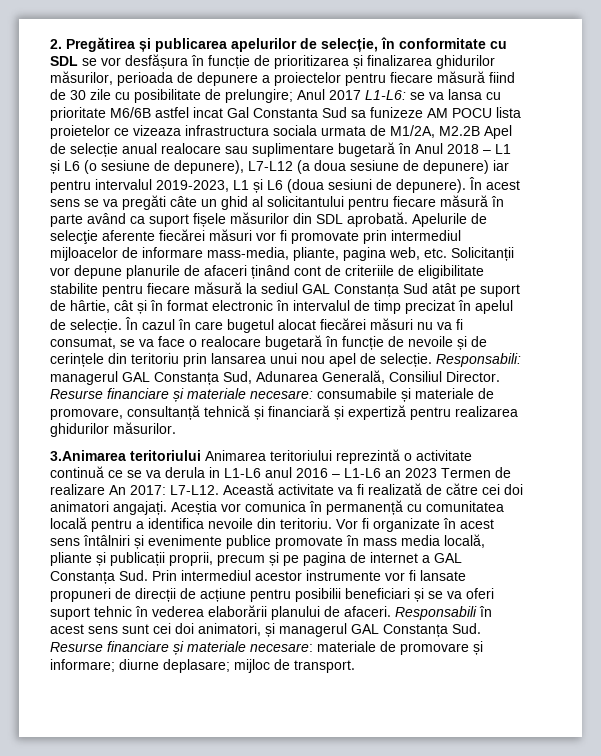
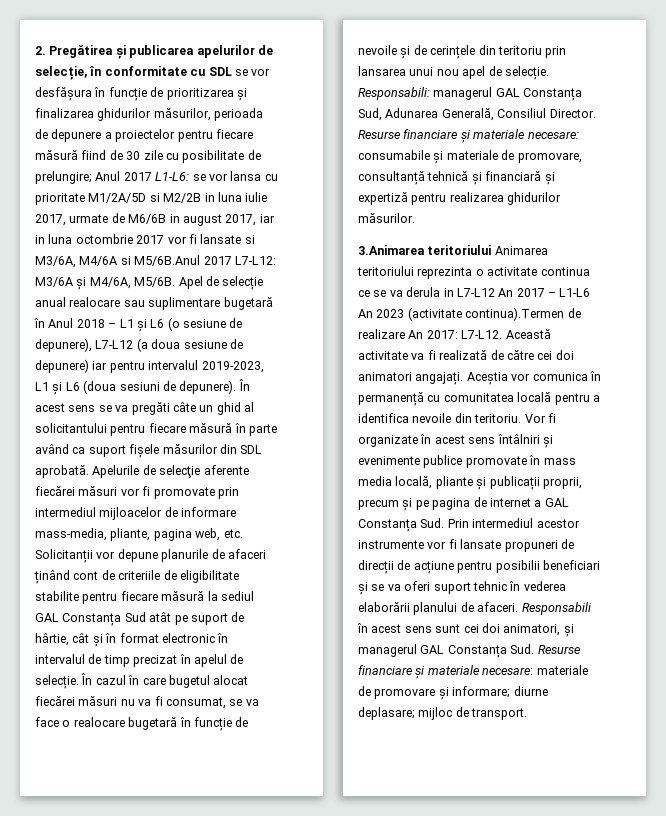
- se va lansa cu prioritate M6/6B astfel incat Gal Constanta Sud sa funizeze AM POCU lista proietelor ce vizeaza infrastructura sociala urmata de M1/2A, M2.2B Apel de selecție anual realocare sau suplimentare bugetară în Anul 2018 – L1 și L6 (o sesiune de depunere), L7-L12 (a doua sesiune de depunere) iar pentru intervalul 2019-2023, L1 și L6 (doua sesiuni de depunere).
+ se vor lansa cu prioritate M1/2A/5D si M2/2B in luna iulie 2017, urmate de M6/6B in august 2017, iar in luna octombrie 2017 vor fi lansate si M3/6A, M4/6A si M5/6B.Anul 2017 L7-L12: M3/6A și M4/6A, M5/6B. Apel de selecție anual realocare sau suplimentare bugetară în Anul 2018 – L1 și L6 (o sesiune de depunere), L7-L12 (a doua sesiune de depunere) iar pentru intervalul 2019-2023, L1 și L6 (doua sesiuni de depunere).
- 3.Animarea teritoriului Animarea teritoriului reprezintă o activitate continuă ce se va derula in L1-L6 anul 2016 – L1-L6 an 2023 Termen de realizare An 2017: L7-L12.
+ 3.Animarea teritoriului Animarea teritoriului reprezinta o activitate continua ce se va derula in L7-L12 An 2017 – L1-L6 An 2023 (activitate continua).Termen de realizare An 2017: L7-L12.

